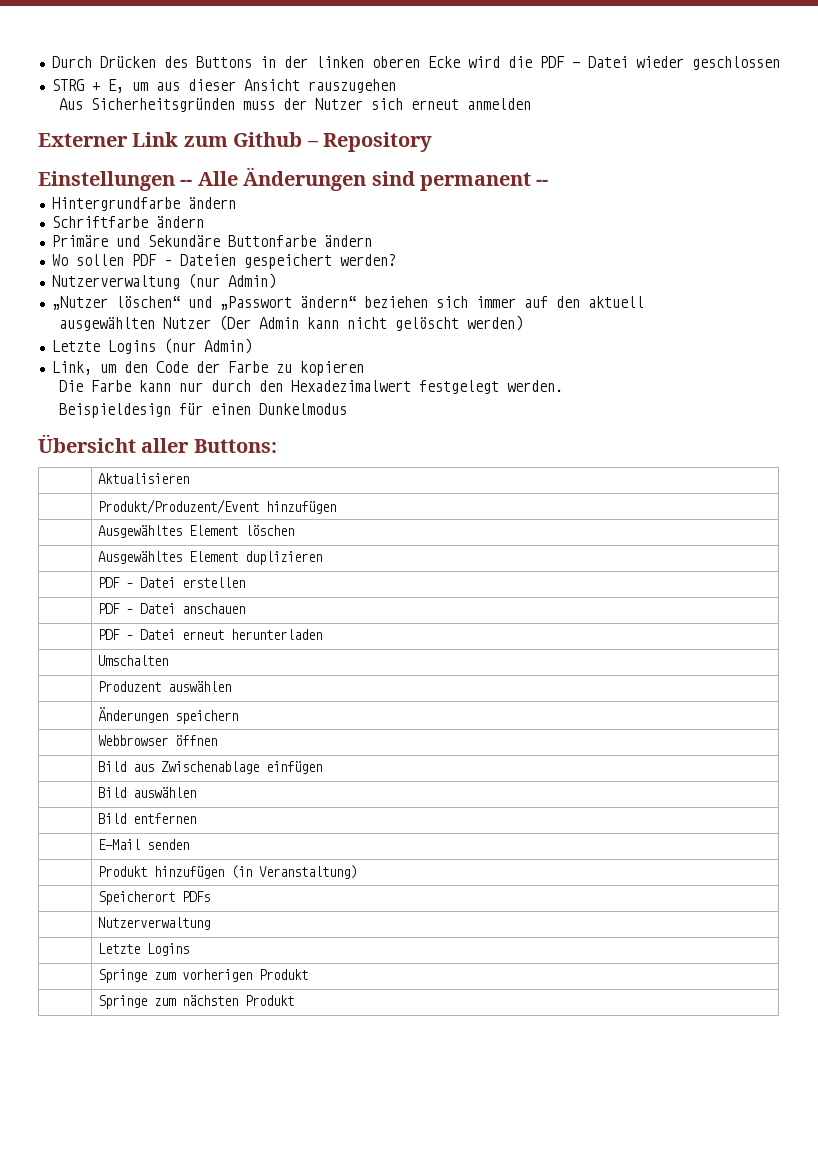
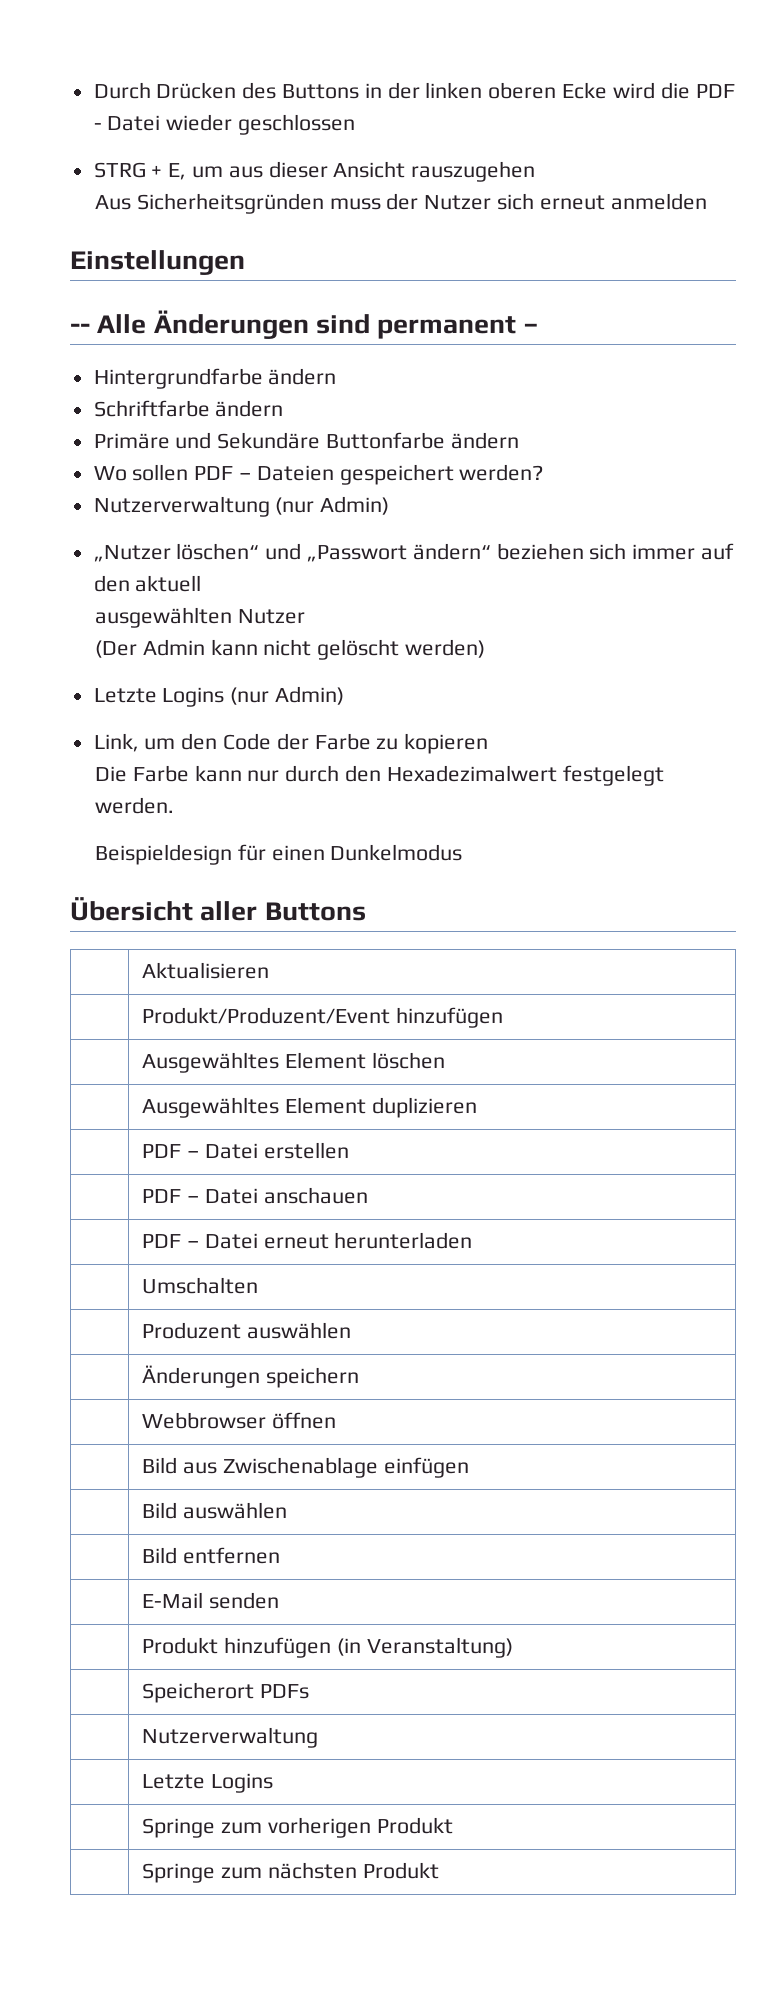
- Externer Link zum Github – Repository
- Einstellungen -- Alle Änderungen sind permanent --
+ Einstellungen
+ -- Alle Änderungen sind permanent –
- ausgewählten Nutzer (Der Admin kann nicht gelöscht werden)
+ ausgewählten Nutzer
+ (Der Admin kann nicht gelöscht werden)
- Übersicht aller Buttons:
+ Übersicht aller Buttons

